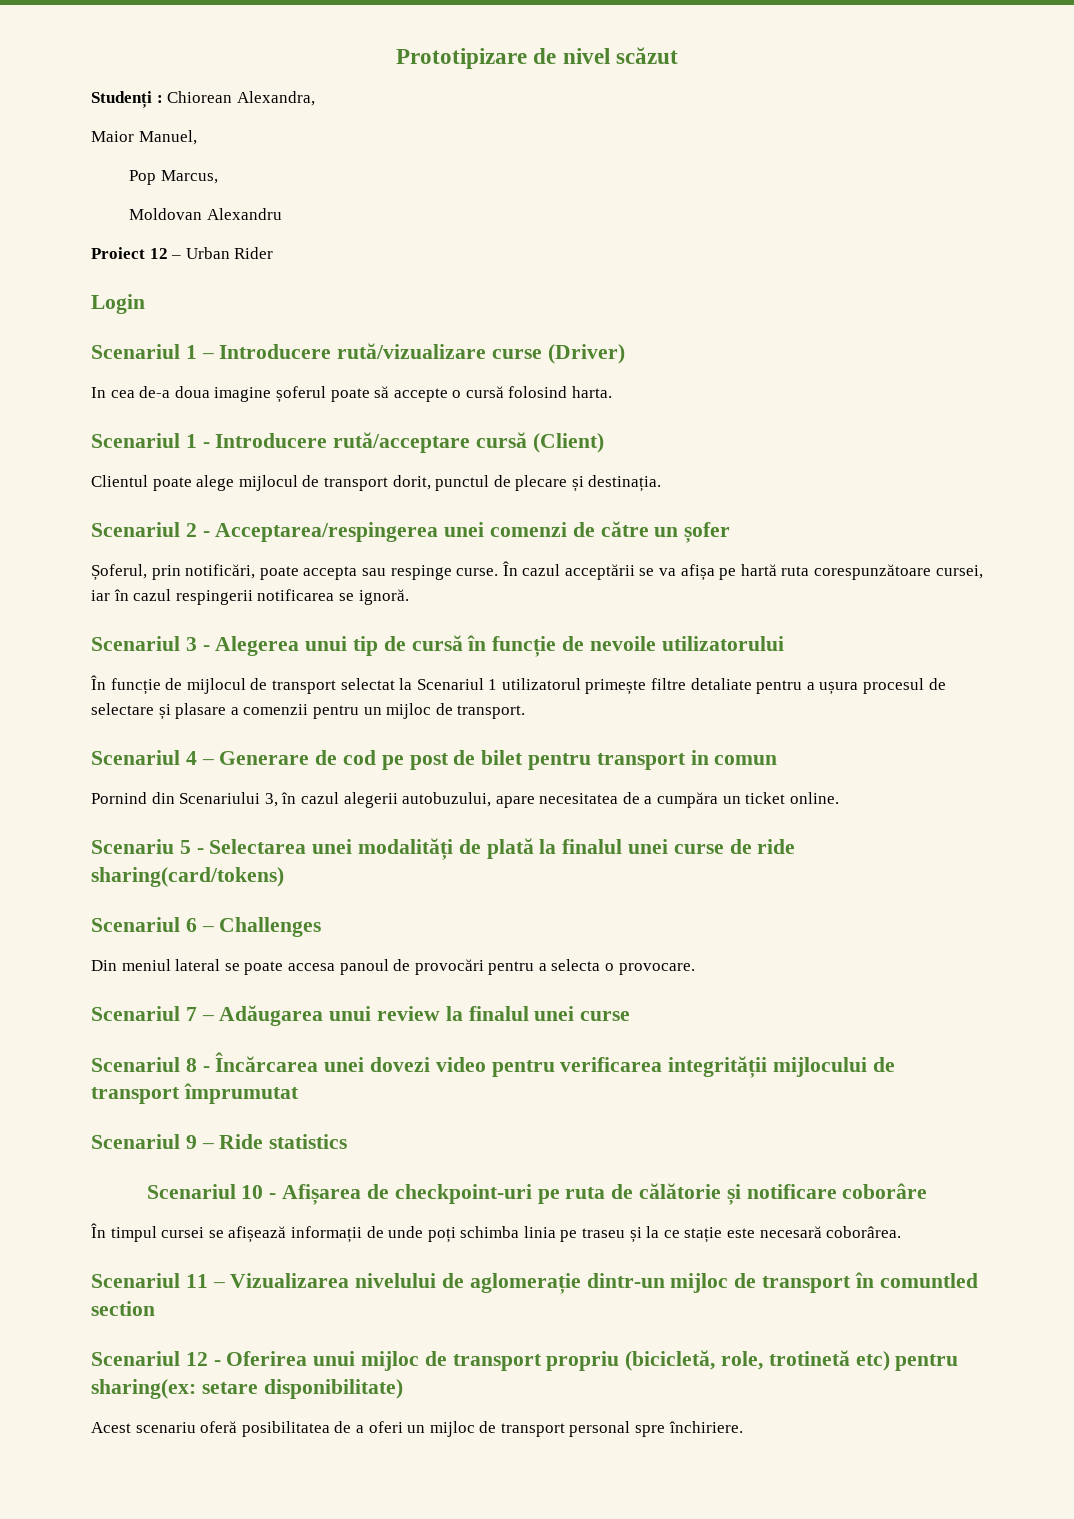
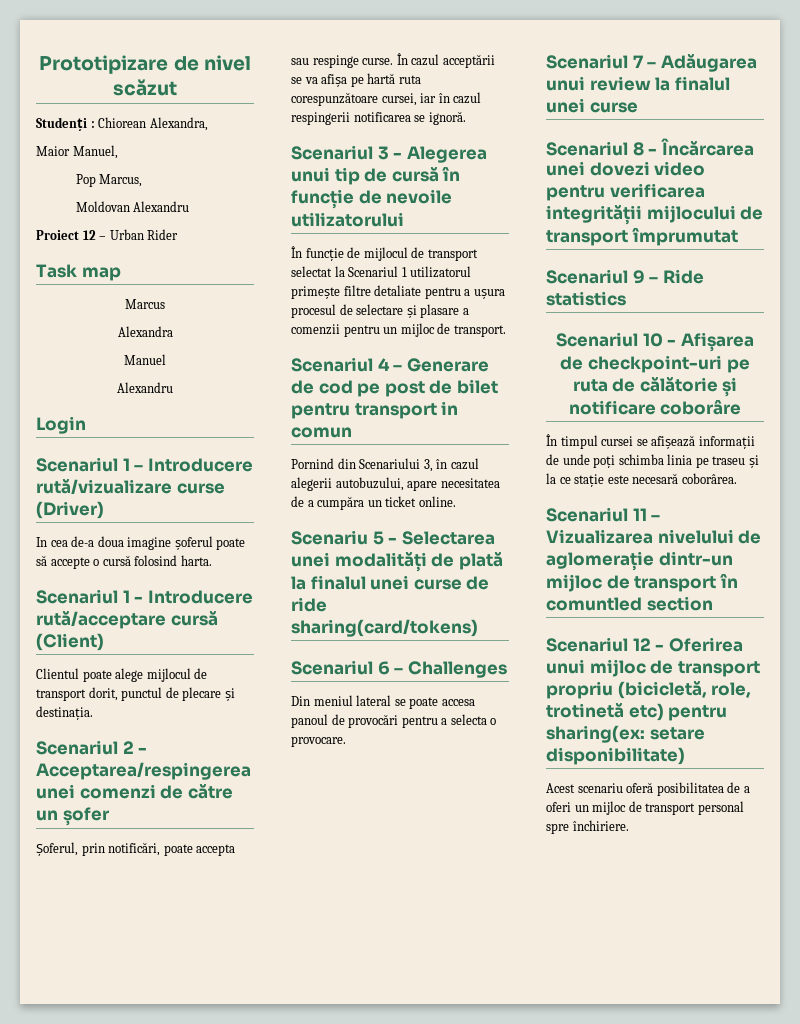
+ Task map
+ Marcus
+ Alexandra
+ Manuel
+ Alexandru

